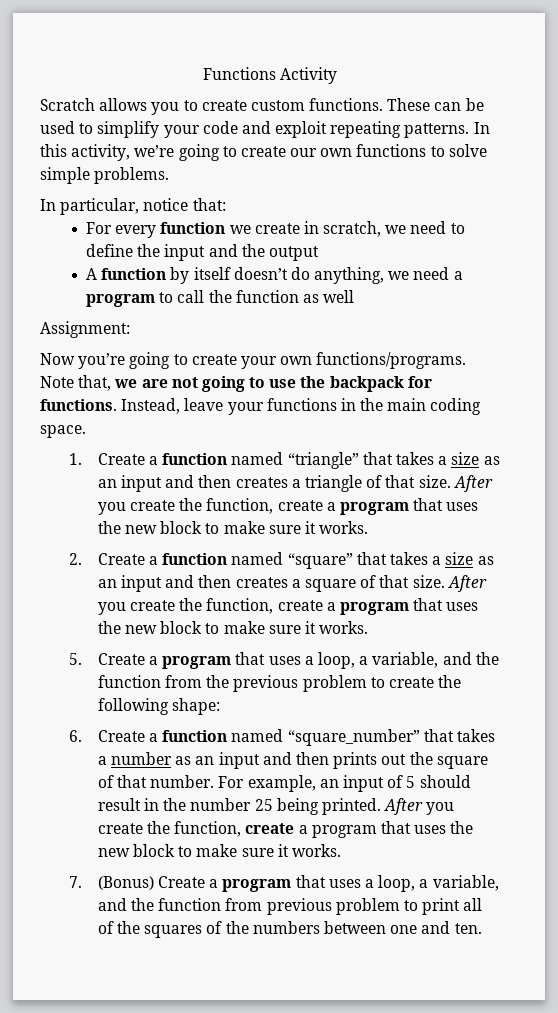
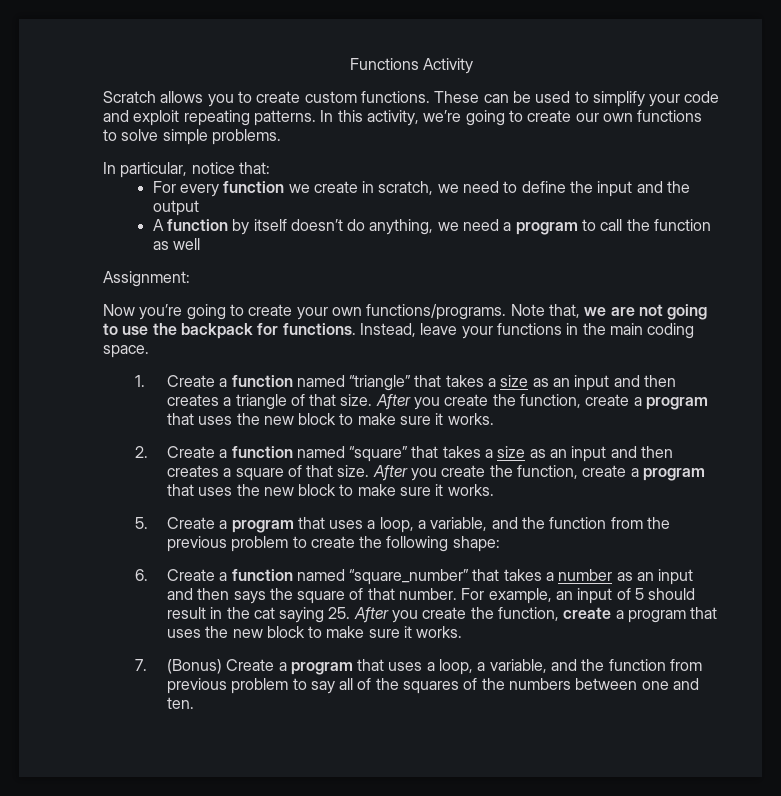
- 6. Create a function named “square_number” that takes a number as an input and then prints out the square of that number.
+ 6. Create a function named “square_number” that takes a number as an input and then says the square of that number.
- For example, an input of 5 should result in the number 25 being printed. After you create the function, create a program that uses the new block to make sure it works.
+ For example, an input of 5 should result in the cat saying 25. After you create the function, create a program that uses the new block to make sure it works.
- 7. (Bonus) Create a program that uses a loop, a variable, and the function from previous problem to print all of the squares of the numbers between one and ten.
+ 7. (Bonus) Create a program that uses a loop, a variable, and the function from previous problem to say all of the squares of the numbers between one and ten.

